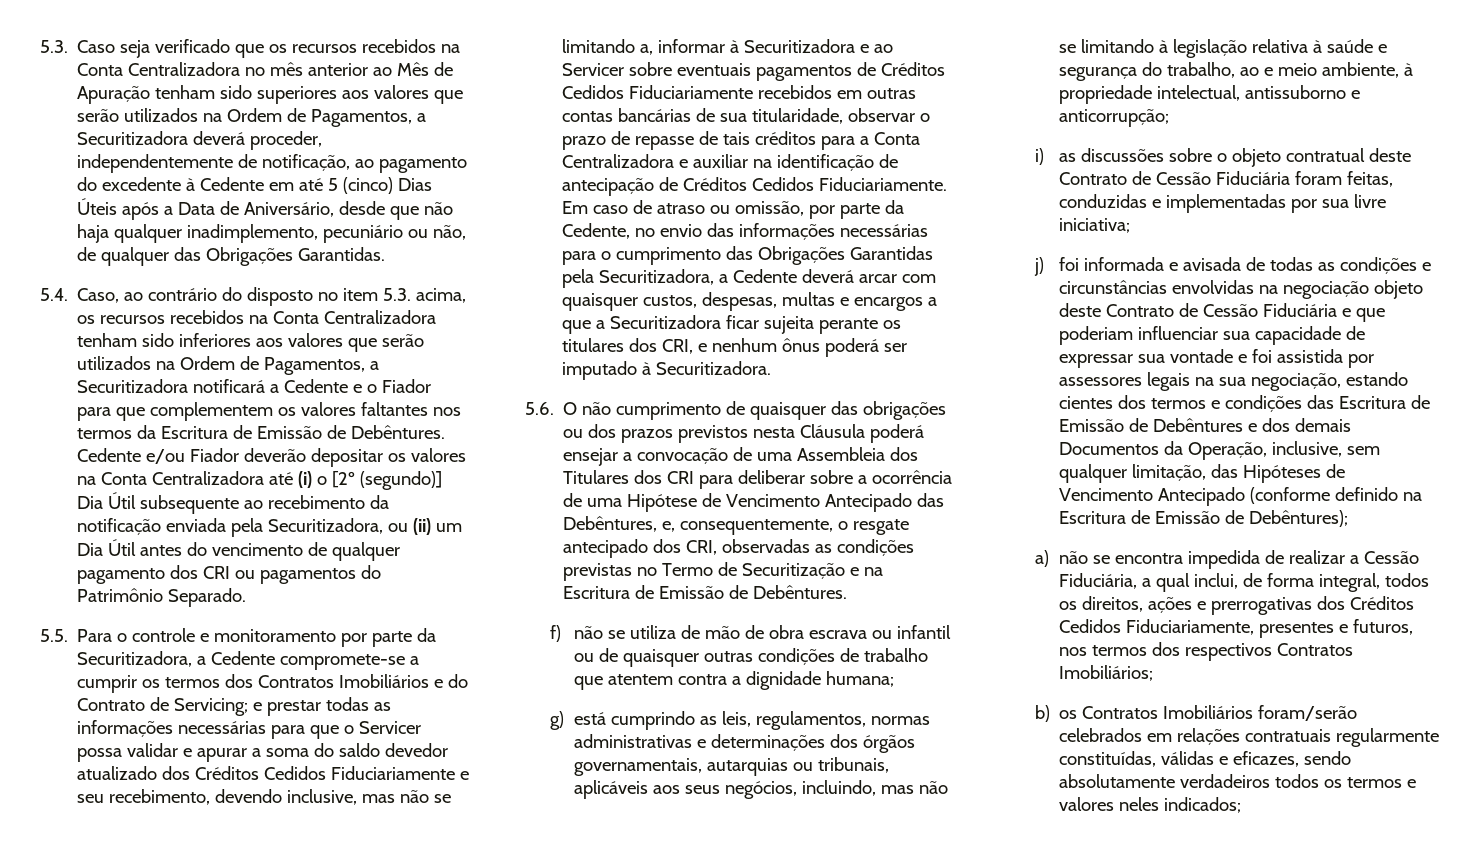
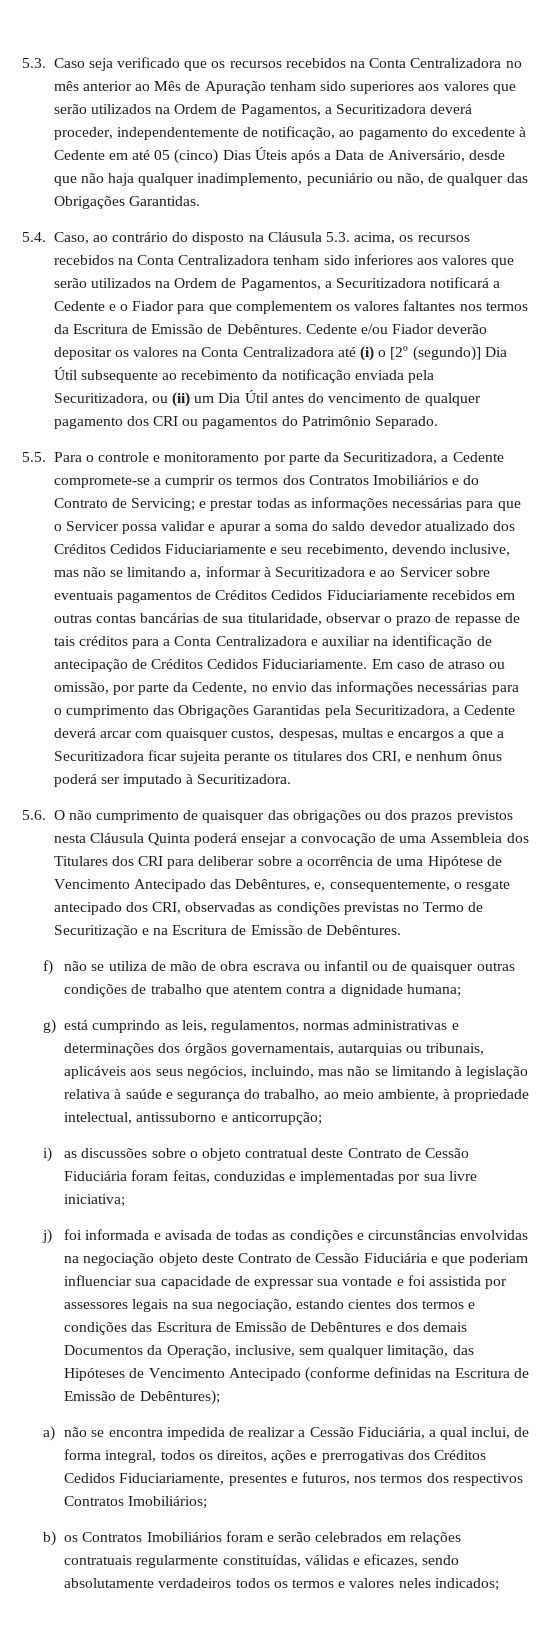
- 5.3. Caso seja verificado que os recursos recebidos na Conta Centralizadora no mês anterior ao Mês de Apuração tenham sido superiores aos valores que serão utilizados na Ordem de Pagamentos, a Securitizadora deverá proceder, independentemente de notificação, ao pagamento do excedente à Cedente em até 5 (cinco) Dias Úteis após a Data de Aniversário, desde que não haja qualquer inadimplemento, pecuniário ou não, de qualquer das Obrigações Garantidas.
+ 5.3. Caso seja verificado que os recursos recebidos na Conta Centralizadora no mês anterior ao Mês de Apuração tenham sido superiores aos valores que serão utilizados na Ordem de Pagamentos, a Securitizadora deverá proceder, independentemente de notificação, ao pagamento do excedente à Cedente em até 05 (cinco) Dias Úteis após a Data de Aniversário, desde que não haja qualquer inadimplemento, pecuniário ou não, de qualquer das Obrigações Garantidas.
- 5.4. Caso, ao contrário do disposto no item 5.3. acima, os recursos recebidos na Conta Centralizadora tenham sido inferiores aos valores que serão utilizados na Ordem de Pagamentos, a Securitizadora notificará a Cedente e o Fiador para que complementem os valores faltantes nos termos da Escritura de Emissão de Debêntures.
+ 5.4. Caso, ao contrário do disposto na Cláusula 5.3. acima, os recursos recebidos na Conta Centralizadora tenham sido inferiores aos valores que serão utilizados na Ordem de Pagamentos, a Securitizadora notificará a Cedente e o Fiador para que complementem os valores faltantes nos termos da Escritura de Emissão de Debêntures.
- 5.6. O não cumprimento de quaisquer das obrigações ou dos prazos previstos nesta Cláusula poderá ensejar a convocação de uma Assembleia dos Titulares dos CRI para deliberar sobre a ocorrência de uma Hipótese de Vencimento Antecipado das Debêntures, e, consequentemente, o resgate antecipado dos CRI, observadas as condições previstas no Termo de Securitização e na Escritura de Emissão de Debêntures.
+ 5.6. O não cumprimento de quaisquer das obrigações ou dos prazos previstos nesta Cláusula Quinta poderá ensejar a convocação de uma Assembleia dos Titulares dos CRI para deliberar sobre a ocorrência de uma Hipótese de Vencimento Antecipado das Debêntures, e, consequentemente, o resgate antecipado dos CRI, observadas as condições previstas no Termo de Securitização e na Escritura de Emissão de Debêntures.
- g) está cumprindo as leis, regulamentos, normas administrativas e determinações dos órgãos governamentais, autarquias ou tribunais, aplicáveis aos seus negócios, incluindo, mas não se limitando à legislação relativa à saúde e segurança do trabalho, ao e meio ambiente, à propriedade intelectual, antissuborno e anticorrupção;
+ g) está cumprindo as leis, regulamentos, normas administrativas e determinações dos órgãos governamentais, autarquias ou tribunais, aplicáveis aos seus negócios, incluindo, mas não se limitando à legislação relativa à saúde e segurança do trabalho, ao meio ambiente, à propriedade intelectual, antissuborno e anticorrupção;
- j) foi informada e avisada de todas as condições e circunstâncias envolvidas na negociação objeto deste Contrato de Cessão Fiduciária e que poderiam influenciar sua capacidade de expressar sua vontade e foi assistida por assessores legais na sua negociação, estando cientes dos termos e condições das Escritura de Emissão de Debêntures e dos demais Documentos da Operação, inclusive, sem qualquer limitação, das Hipóteses de Vencimento Antecipado (conforme definido na Escritura de Emissão de Debêntures);
+ j) foi informada e avisada de todas as condições e circunstâncias envolvidas na negociação objeto deste Contrato de Cessão Fiduciária e que poderiam influenciar sua capacidade de expressar sua vontade e foi assistida por assessores legais na sua negociação, estando cientes dos termos e condições das Escritura de Emissão de Debêntures e dos demais Documentos da Operação, inclusive, sem qualquer limitação, das Hipóteses de Vencimento Antecipado (conforme definidas na Escritura de Emissão de Debêntures);
- b) os Contratos Imobiliários foram/serão celebrados em relações contratuais regularmente constituídas, válidas e eficazes, sendo absolutamente verdadeiros todos os termos e valores neles indicados;
+ b) os Contratos Imobiliários foram e serão celebrados em relações contratuais regularmente constituídas, válidas e eficazes, sendo absolutamente verdadeiros todos os termos e valores neles indicados;

